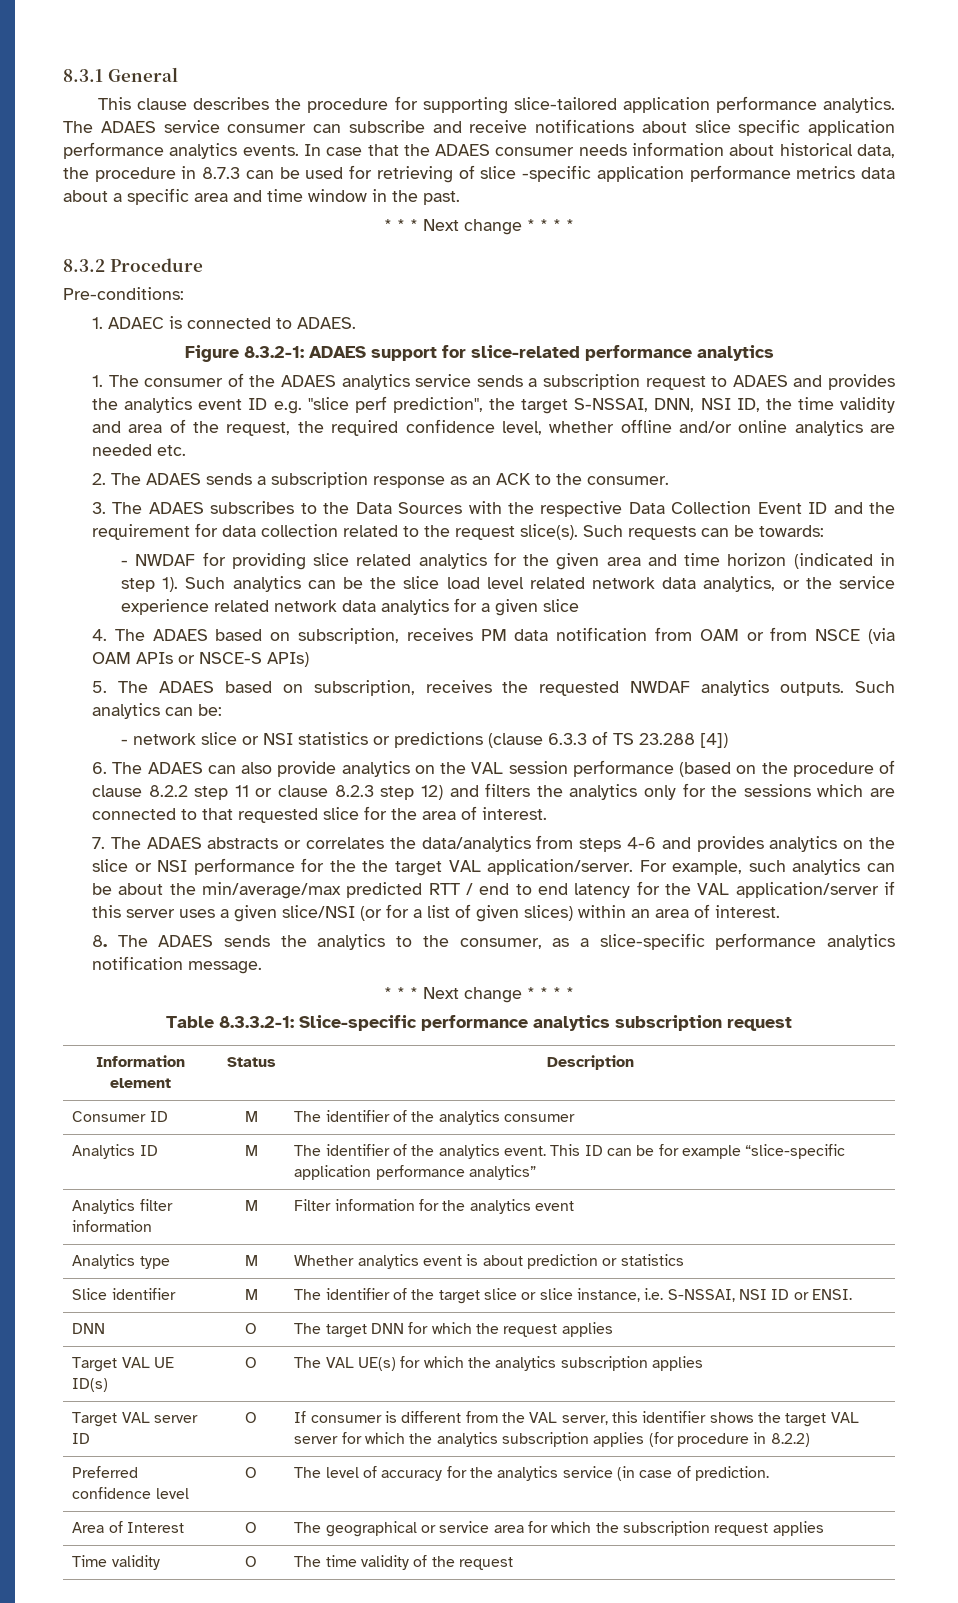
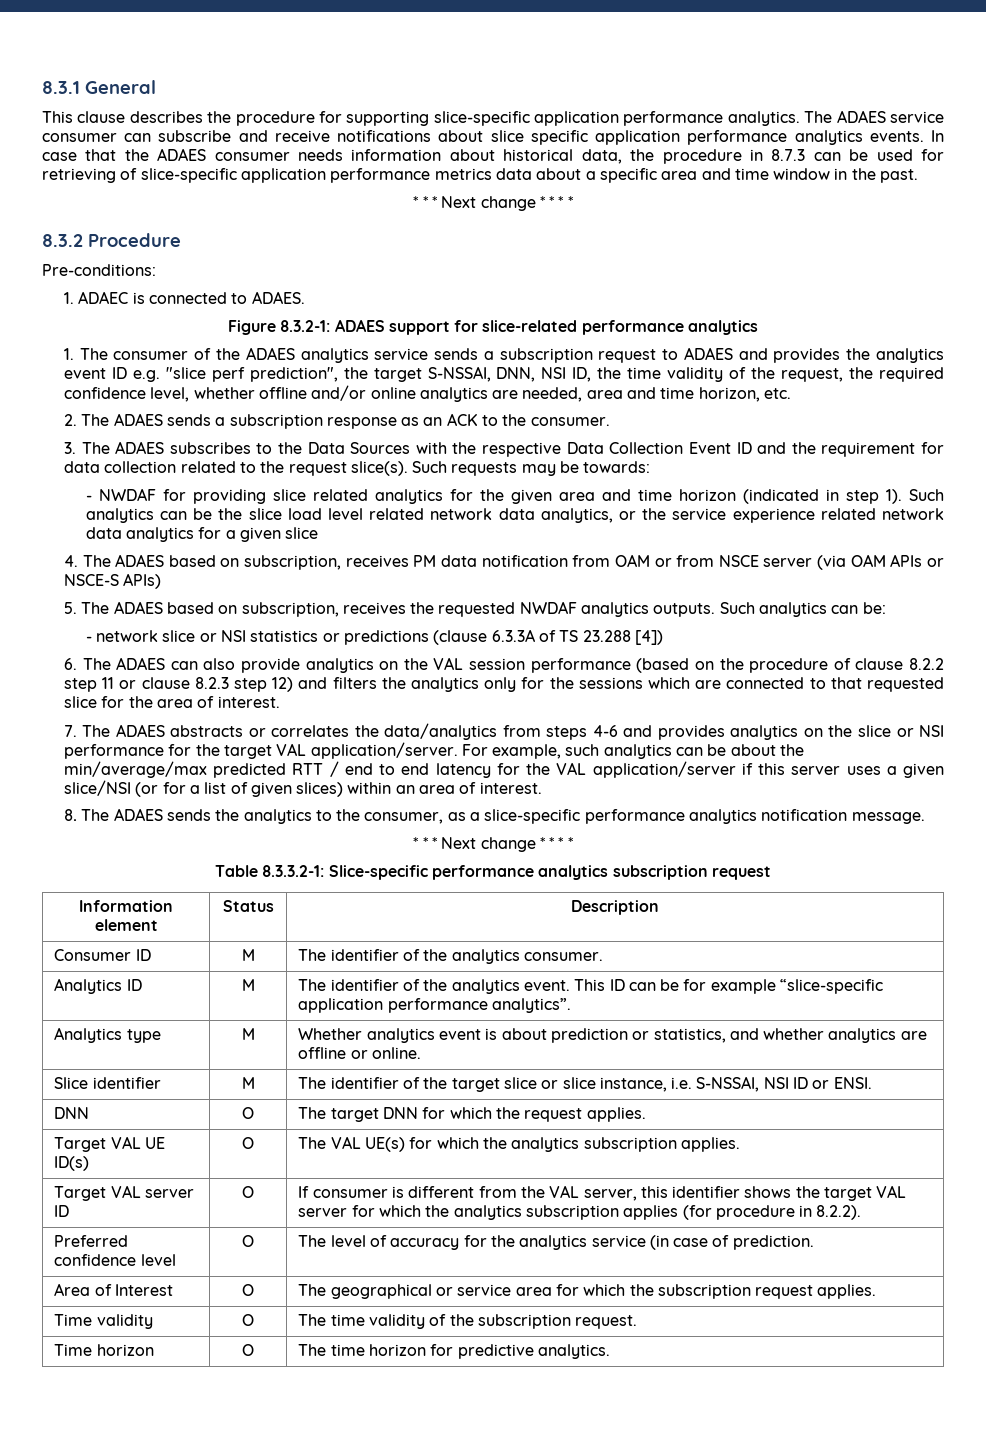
- This clause describes the procedure for supporting slice-tailored application performance analytics.
+ This clause describes the procedure for supporting slice-specific application performance analytics.
- In case that the ADAES consumer needs information about historical data, the procedure in 8.7.3 can be used for retrieving of slice -specific application performance metrics data about a specific area and time window in the past.
+ In case that the ADAES consumer needs information about historical data, the procedure in 8.7.3 can be used for retrieving of slice-specific application performance metrics data about a specific area and time window in the past.
- 1. The consumer of the ADAES analytics service sends a subscription request to ADAES and provides the analytics event ID e.g. "slice perf prediction", the target S-NSSAI, DNN, NSI ID, the time validity and area of the request, the required confidence level, whether offline and/or online analytics are needed etc.
+ 1. The consumer of the ADAES analytics service sends a subscription request to ADAES and provides the analytics event ID e.g. "slice perf prediction", the target S-NSSAI, DNN, NSI ID, the time validity of the request, the required confidence level, whether offline and/or online analytics are needed, area and time horizon, etc.
- Such requests can be towards:
+ Such requests may be towards:
- 4. The ADAES based on subscription, receives PM data notification from OAM or from NSCE (via OAM APIs or NSCE-S APIs)
+ 4. The ADAES based on subscription, receives PM data notification from OAM or from NSCE server (via OAM APIs or NSCE-S APIs)
- - network slice or NSI statistics or predictions (clause 6.3.3 of TS 23.288 [4])
+ - network slice or NSI statistics or predictions (clause 6.3.3A of TS 23.288 [4])
- 7. The ADAES abstracts or correlates the data/analytics from steps 4-6 and provides analytics on the slice or NSI performance for the the target VAL application/server.
+ 7. The ADAES abstracts or correlates the data/analytics from steps 4-6 and provides analytics on the slice or NSI performance for the target VAL application/server.
- Consumer ID | M | The identifier of the analytics consumer
+ Consumer ID | M | The identifier of the analytics consumer.
- Analytics ID | M | The identifier of the analytics event. This ID can be for example “slice-specific application performance analytics”
- Analytics filter information | M | Filter information for the analytics event
+ Analytics ID | M | The identifier of the analytics event. This ID can be for example “slice-specific application performance analytics”.
- Analytics type | M | Whether analytics event is about prediction or statistics
+ Analytics type | M | Whether analytics event is about prediction or statistics, and whether analytics are offline or online.
- DNN | O | The target DNN for which the request applies
+ DNN | O | The target DNN for which the request applies.
- Target VAL UE ID(s) | O | The VAL UE(s) for which the analytics subscription applies
+ Target VAL UE ID(s) | O | The VAL UE(s) for which the analytics subscription applies.
- Target VAL server ID | O | If consumer is different from the VAL server, this identifier shows the target VAL server for which the analytics subscription applies (for procedure in 8.2.2)
+ Target VAL server ID | O | If consumer is different from the VAL server, this identifier shows the target VAL server for which the analytics subscription applies (for procedure in 8.2.2).
- Area of Interest | O | The geographical or service area for which the subscription request applies
+ Area of Interest | O | The geographical or service area for which the subscription request applies.
- Time validity | O | The time validity of the request
+ Time validity | O | The time validity of the subscription request.
+ Time horizon | O | The time horizon for predictive analytics.

